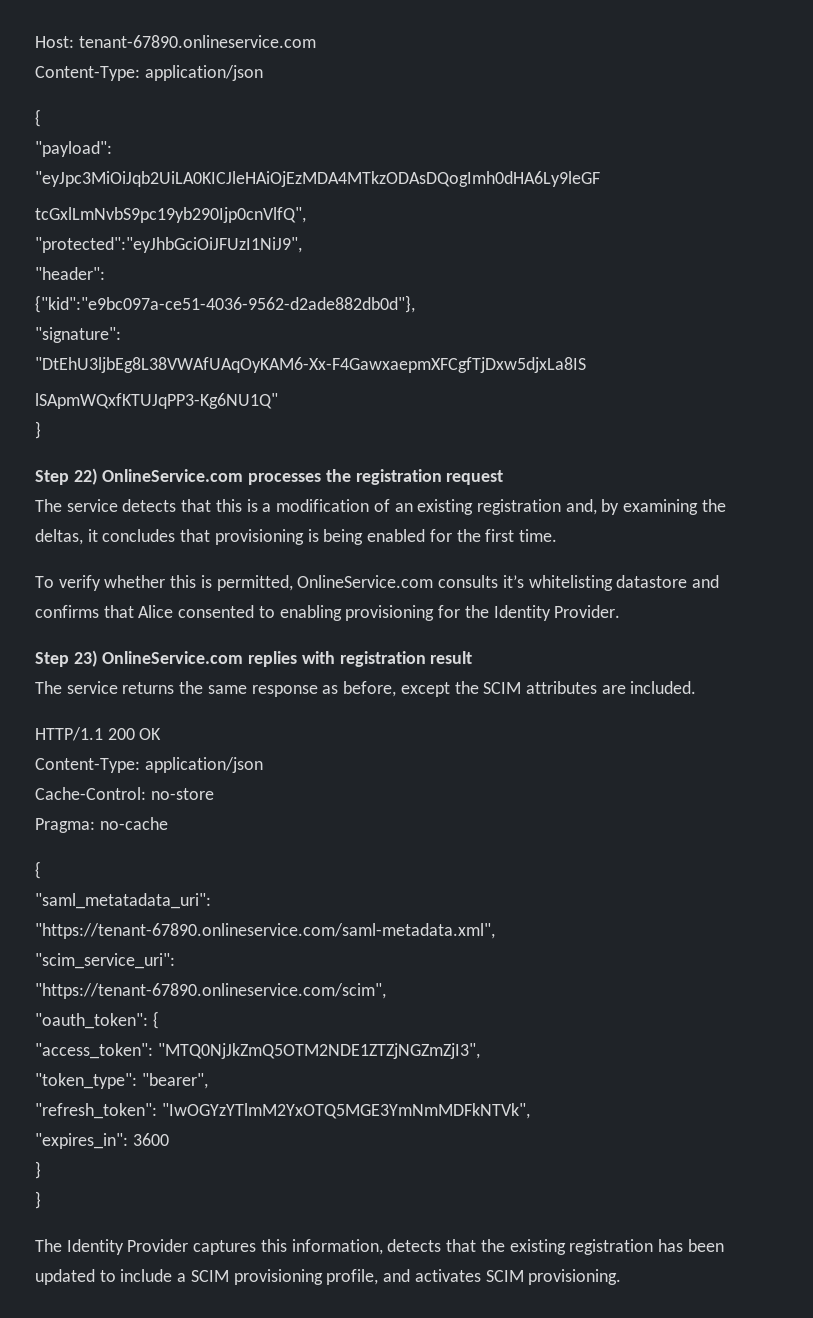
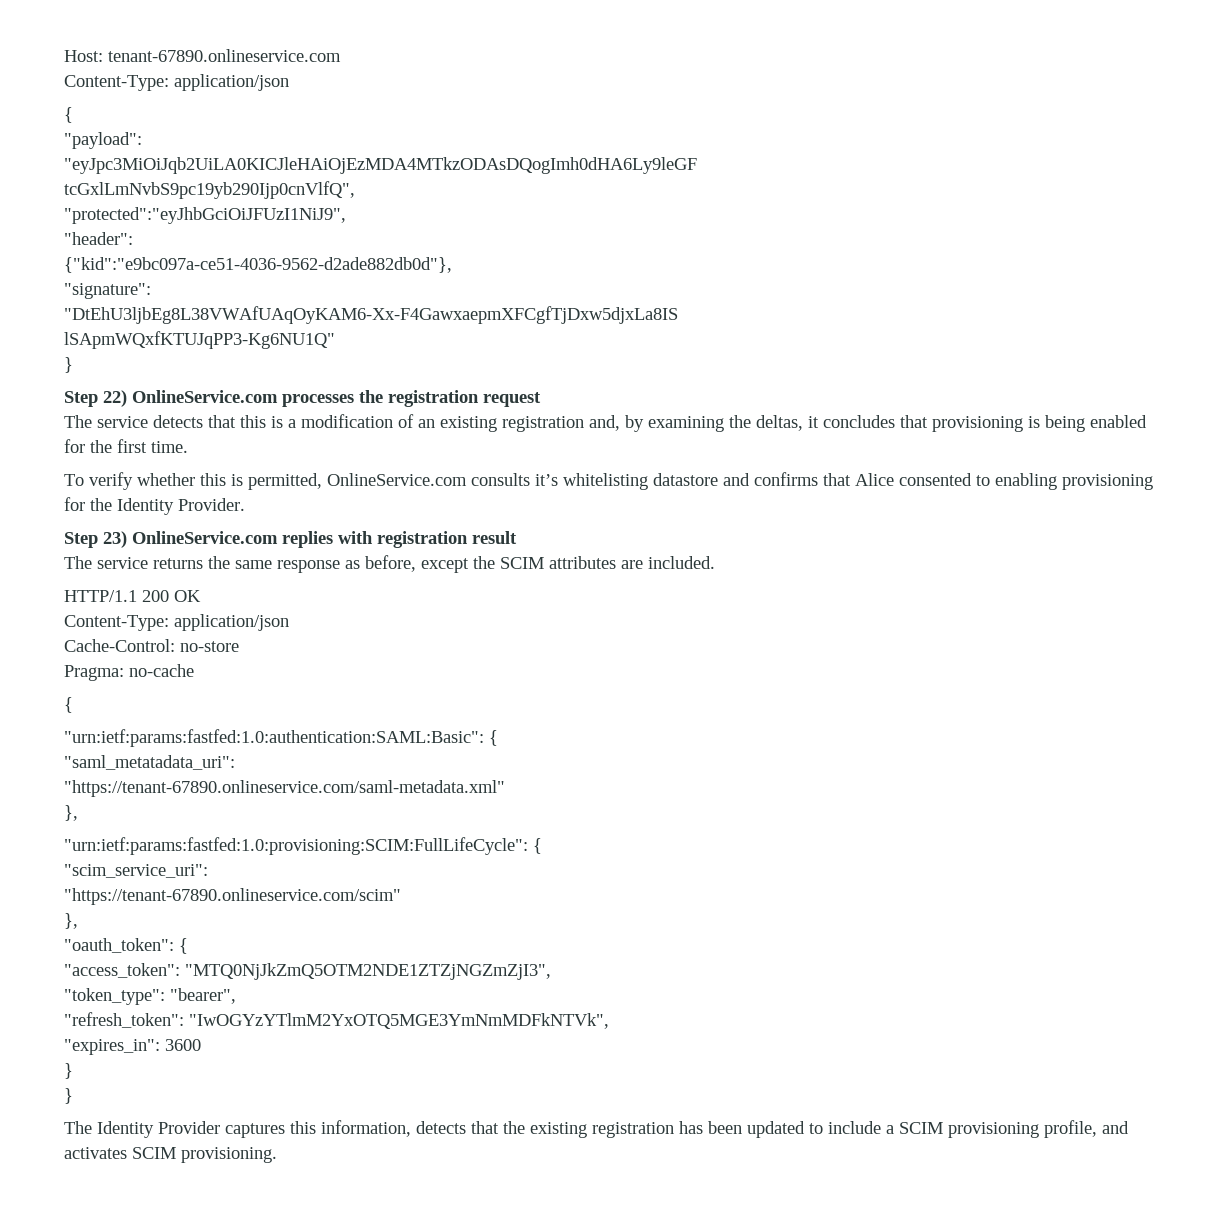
+ "urn:ietf:params:fastfed:1.0:authentication:SAML:Basic": {
- "https://tenant-67890.onlineservice.com/saml-metadata.xml",
+ "https://tenant-67890.onlineservice.com/saml-metadata.xml"
+ },
+ "urn:ietf:params:fastfed:1.0:provisioning:SCIM:FullLifeCycle": {
- "https://tenant-67890.onlineservice.com/scim",
+ "https://tenant-67890.onlineservice.com/scim"
+ },

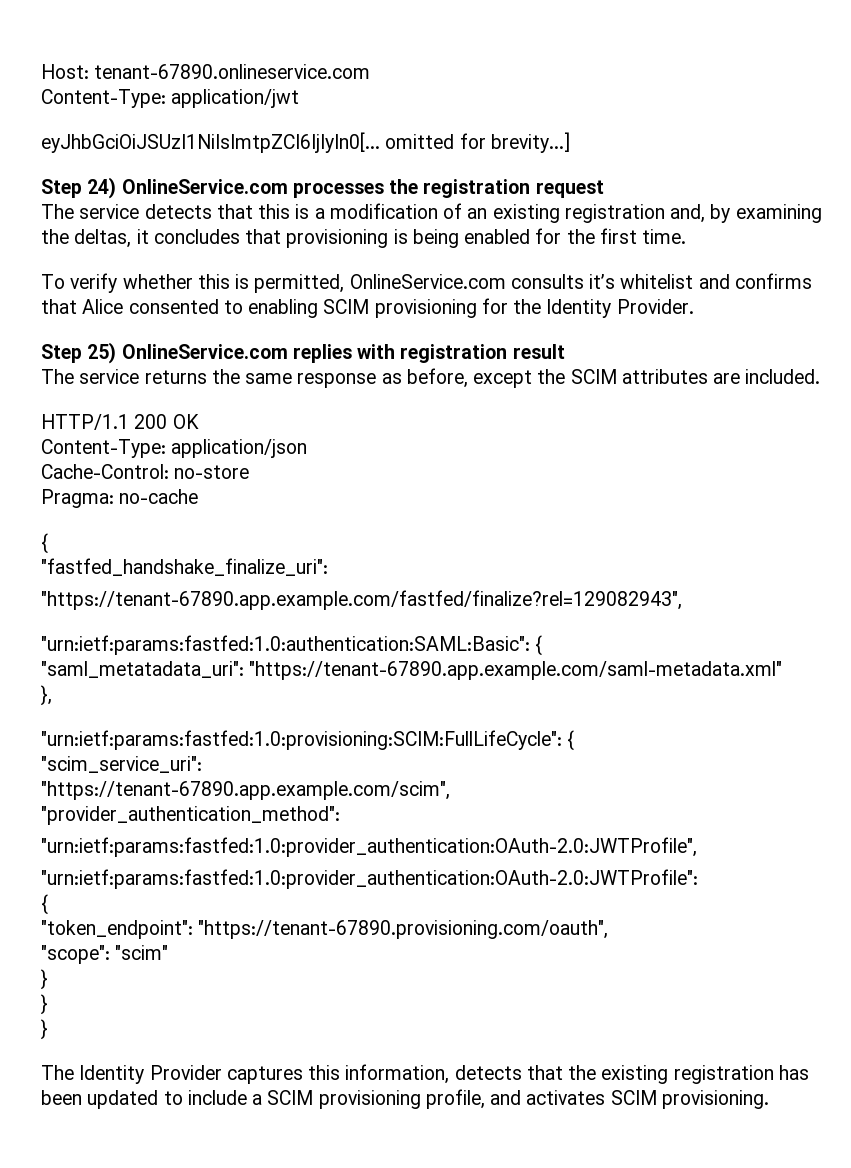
  Host: tenant-67890.onlineservice.com
- Content-Type: application/json
- {
- "payload":
- "eyJpc3MiOiJqb2UiLA0KICJleHAiOjEzMDA4MTkzODAsDQogImh0dHA6Ly9leGF
- tcGxlLmNvbS9pc19yb290Ijp0cnVlfQ",
- "protected":"eyJhbGciOiJFUzI1NiJ9",
- "header":
- {"kid":"e9bc097a-ce51-4036-9562-d2ade882db0d"},
- "signature":
- "DtEhU3ljbEg8L38VWAfUAqOyKAM6-Xx-F4GawxaepmXFCgfTjDxw5djxLa8IS
- lSApmWQxfKTUJqPP3-Kg6NU1Q"
- }
- Step 22) OnlineService.com processes the registration request
+ Content-Type: application/jwt
+ eyJhbGciOiJSUzI1NiIsImtpZCI6IjIyIn0[... omitted for brevity...]
+ Step 24) OnlineService.com processes the registration request
- To verify whether this is permitted, OnlineService.com consults it’s whitelisting datastore and confirms that Alice consented to enabling provisioning for the Identity Provider.
+ To verify whether this is permitted, OnlineService.com consults it’s whitelist and confirms that Alice consented to enabling SCIM provisioning for the Identity Provider.
- Step 23) OnlineService.com replies with registration result
+ Step 25) OnlineService.com replies with registration result
+ "fastfed_handshake_finalize_uri":
+ "https://tenant-67890.app.example.com/fastfed/finalize?rel=129082943",
- "saml_metatadata_uri":
- "https://tenant-67890.onlineservice.com/saml-metadata.xml"
+ "saml_metatadata_uri": "https://tenant-67890.app.example.com/saml-metadata.xml"
- "https://tenant-67890.onlineservice.com/scim"
- },
- "oauth_token": {
- "access_token": "MTQ0NjJkZmQ5OTM2NDE1ZTZjNGZmZjI3",
- "token_type": "bearer",
- "refresh_token": "IwOGYzYTlmM2YxOTQ5MGE3YmNmMDFkNTVk",
- "expires_in": 3600
+ "https://tenant-67890.app.example.com/scim",
+ "provider_authentication_method":
+ "urn:ietf:params:fastfed:1.0:provider_authentication:OAuth-2.0:JWTProfile",
+ "urn:ietf:params:fastfed:1.0:provider_authentication:OAuth-2.0:JWTProfile":
+ {
+ "token_endpoint": "https://tenant-67890.provisioning.com/oauth",
+ "scope": "scim"
+ }

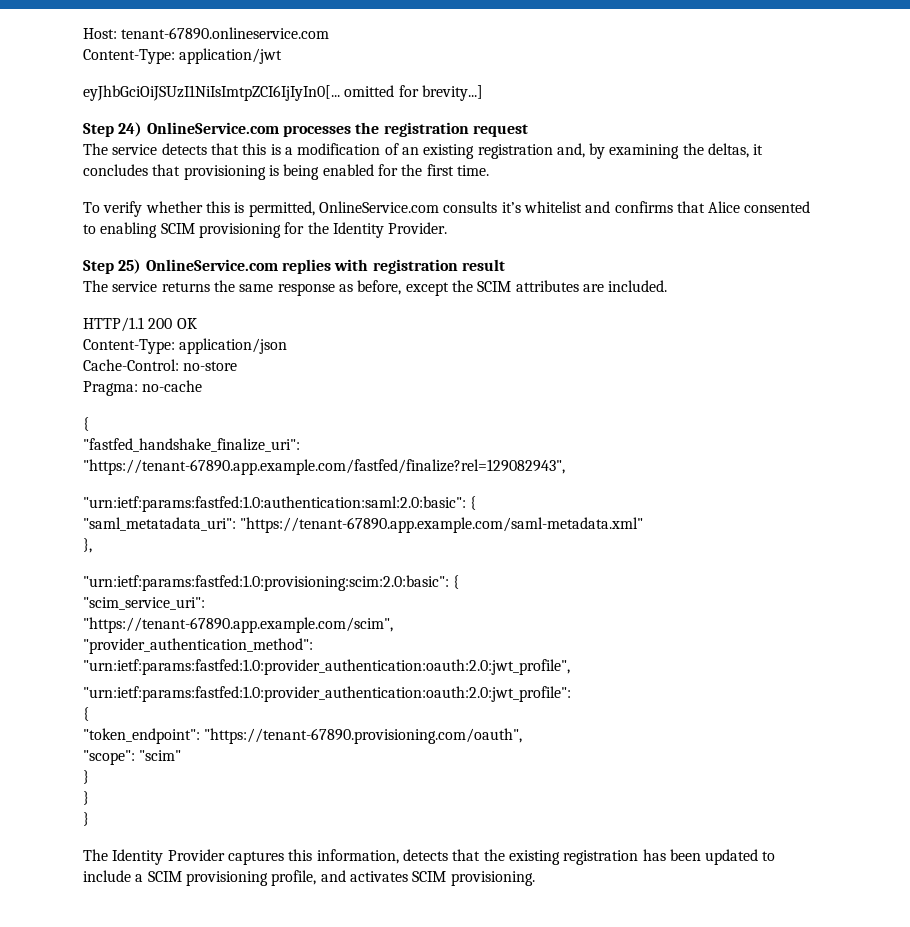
- "urn:ietf:params:fastfed:1.0:authentication:SAML:Basic": {
+ "urn:ietf:params:fastfed:1.0:authentication:saml:2.0:basic": {
- "urn:ietf:params:fastfed:1.0:provisioning:SCIM:FullLifeCycle": {
+ "urn:ietf:params:fastfed:1.0:provisioning:scim:2.0:basic": {
- "urn:ietf:params:fastfed:1.0:provider_authentication:OAuth-2.0:JWTProfile",
- "urn:ietf:params:fastfed:1.0:provider_authentication:OAuth-2.0:JWTProfile":
+ "urn:ietf:params:fastfed:1.0:provider_authentication:oauth:2.0:jwt_profile",
+ "urn:ietf:params:fastfed:1.0:provider_authentication:oauth:2.0:jwt_profile":

